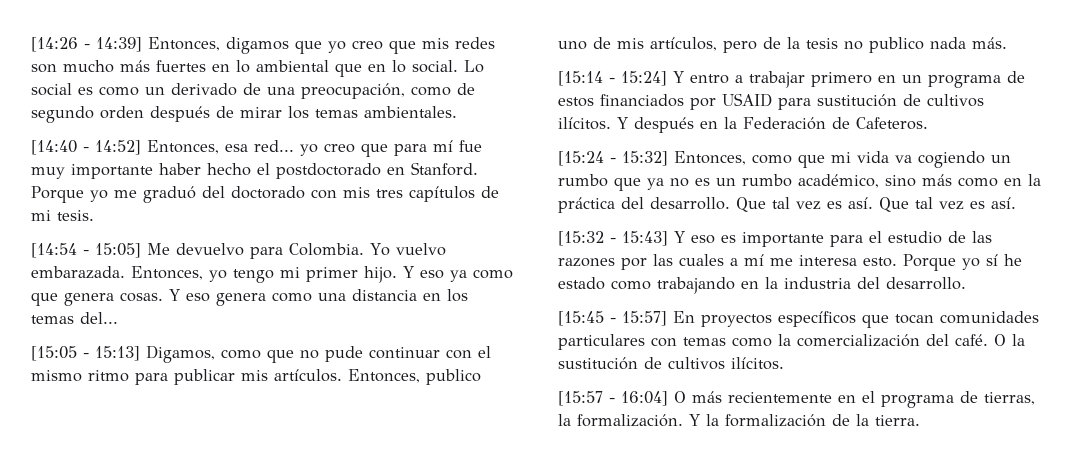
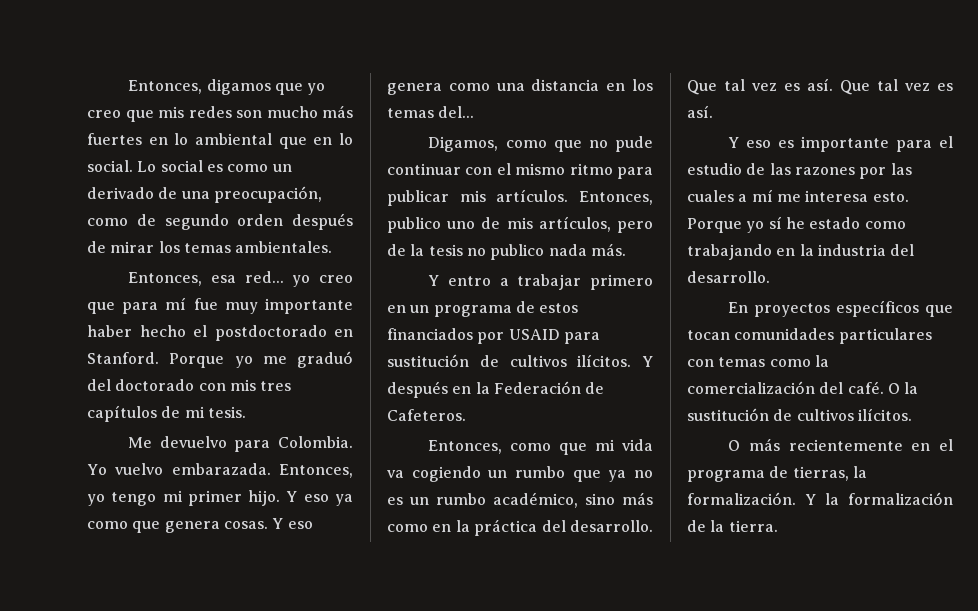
- [14:26 - 14:39] Entonces, digamos que yo creo que mis redes son mucho más fuertes en lo ambiental que en lo social.
+ Entonces, digamos que yo creo que mis redes son mucho más fuertes en lo ambiental que en lo social.
- [14:40 - 14:52] Entonces, esa red... yo creo que para mí fue muy importante haber hecho el postdoctorado en Stanford.
+ Entonces, esa red... yo creo que para mí fue muy importante haber hecho el postdoctorado en Stanford.
- [14:54 - 15:05] Me devuelvo para Colombia.
+ Me devuelvo para Colombia.
- [15:05 - 15:13] Digamos, como que no pude continuar con el mismo ritmo para publicar mis artículos.
+ Digamos, como que no pude continuar con el mismo ritmo para publicar mis artículos.
- [15:14 - 15:24] Y entro a trabajar primero en un programa de estos financiados por USAID para sustitución de cultivos ilícitos.
+ Y entro a trabajar primero en un programa de estos financiados por USAID para sustitución de cultivos ilícitos.
- [15:24 - 15:32] Entonces, como que mi vida va cogiendo un rumbo que ya no es un rumbo académico, sino más como en la práctica del desarrollo.
+ Entonces, como que mi vida va cogiendo un rumbo que ya no es un rumbo académico, sino más como en la práctica del desarrollo.
- [15:32 - 15:43] Y eso es importante para el estudio de las razones por las cuales a mí me interesa esto.
+ Y eso es importante para el estudio de las razones por las cuales a mí me interesa esto.
- [15:45 - 15:57] En proyectos específicos que tocan comunidades particulares con temas como la comercialización del café.
+ En proyectos específicos que tocan comunidades particulares con temas como la comercialización del café.
- [15:57 - 16:04] O más recientemente en el programa de tierras, la formalización.
+ O más recientemente en el programa de tierras, la formalización.

